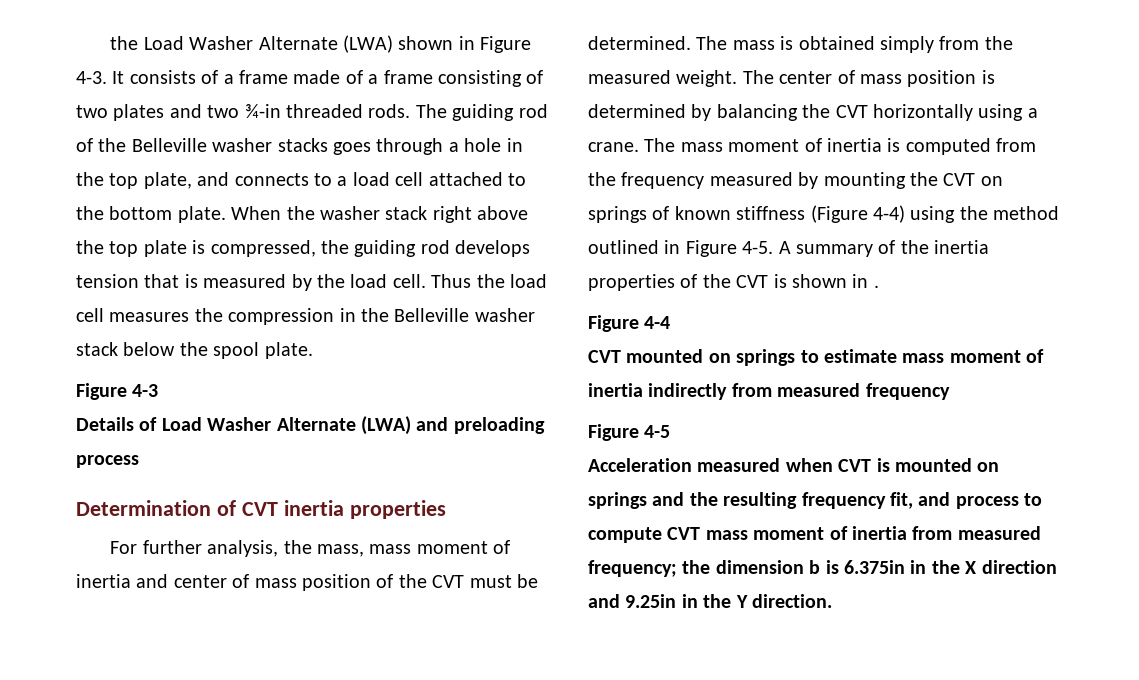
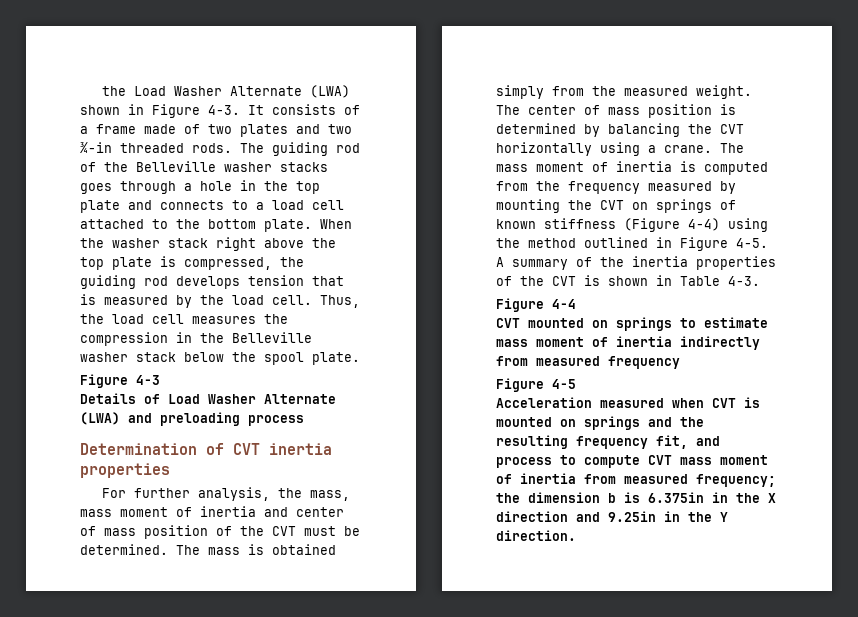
- It consists of a frame made of a frame consisting of two plates and two ¾-in threaded rods.
+ It consists of a frame made of two plates and two ¾-in threaded rods.
- The guiding rod of the Belleville washer stacks goes through a hole in the top plate, and connects to a load cell attached to the bottom plate.
+ The guiding rod of the Belleville washer stacks goes through a hole in the top plate and connects to a load cell attached to the bottom plate.
- Thus the load cell measures the compression in the Belleville washer stack below the spool plate.
+ Thus, the load cell measures the compression in the Belleville washer stack below the spool plate.
- A summary of the inertia properties of the CVT is shown in .
+ A summary of the inertia properties of the CVT is shown in Table 4-3.

